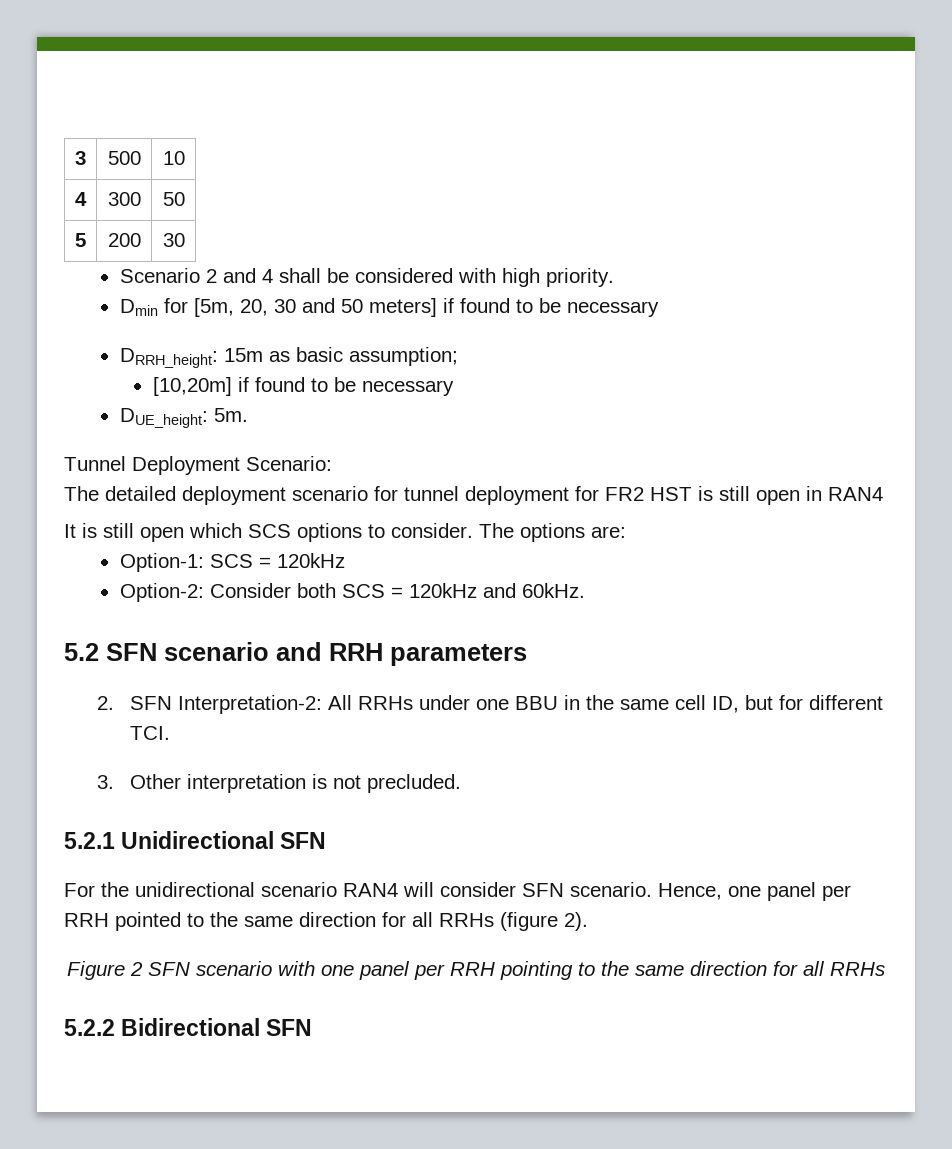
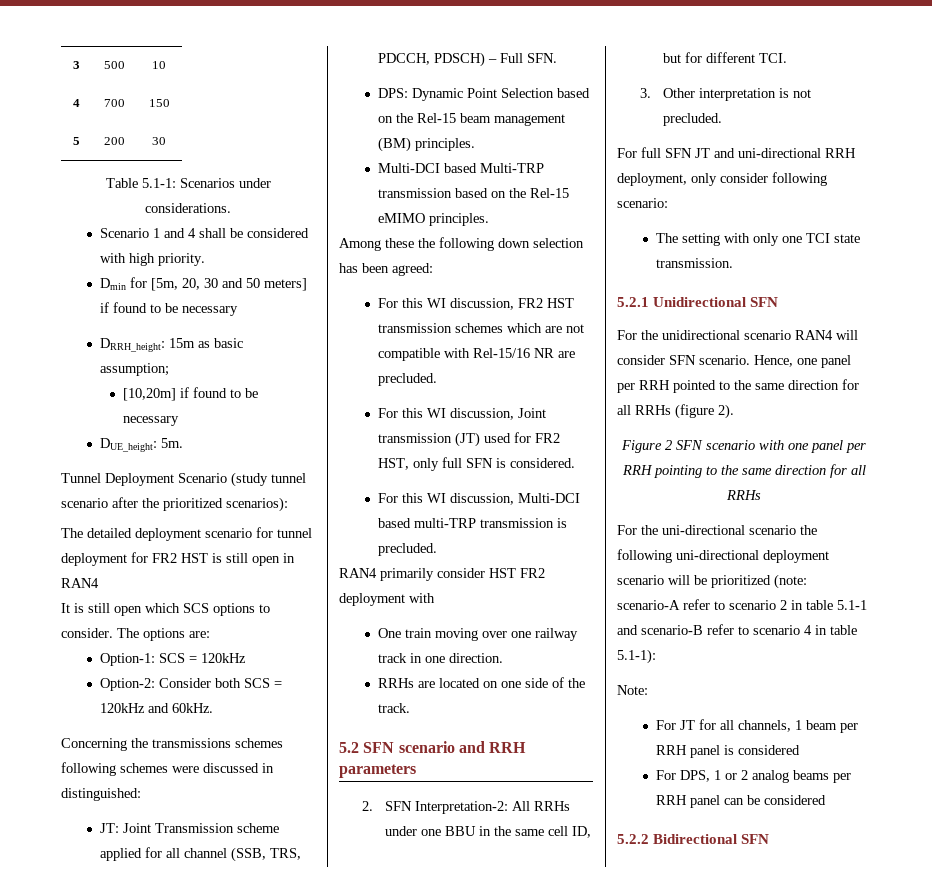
- 4 | 300 | 50
+ 4 | 700 | 150
- Scenario 2 and 4 shall be considered with high priority.
+ Table 5.1-1: Scenarios under considerations.
+ Scenario 1 and 4 shall be considered with high priority.
- Tunnel Deployment Scenario:
+ Tunnel Deployment Scenario (study tunnel scenario after the prioritized scenarios):
+ Concerning the transmissions schemes following schemes were discussed in distinguished:
+ JT: Joint Transmission scheme applied for all channel (SSB, TRS, PDCCH, PDSCH) – Full SFN.
+ DPS: Dynamic Point Selection based on the Rel-15 beam management (BM) principles.
+ Multi-DCI based Multi-TRP transmission based on the Rel-15 eMIMO principles.
+ Among these the following down selection has been agreed:
+ For this WI discussion, FR2 HST transmission schemes which are not compatible with Rel-15/16 NR are precluded.
+ For this WI discussion, Joint transmission (JT) used for FR2 HST, only full SFN is considered.
+ For this WI discussion, Multi-DCI based multi-TRP transmission is precluded.
+ RAN4 primarily consider HST FR2 deployment with
+ One train moving over one railway track in one direction.
+ RRHs are located on one side of the track.
+ For full SFN JT and uni-directional RRH deployment, only consider following scenario:
+ The setting with only one TCI state transmission.
+ For the uni-directional scenario the following uni-directional deployment scenario will be prioritized (note: scenario-A refer to scenario 2 in table 5.1-1 and scenario-B refer to scenario 4 in table 5.1-1):
+ Note:
+ For JT for all channels, 1 beam per RRH panel is considered
+ For DPS, 1 or 2 analog beams per RRH panel can be considered

